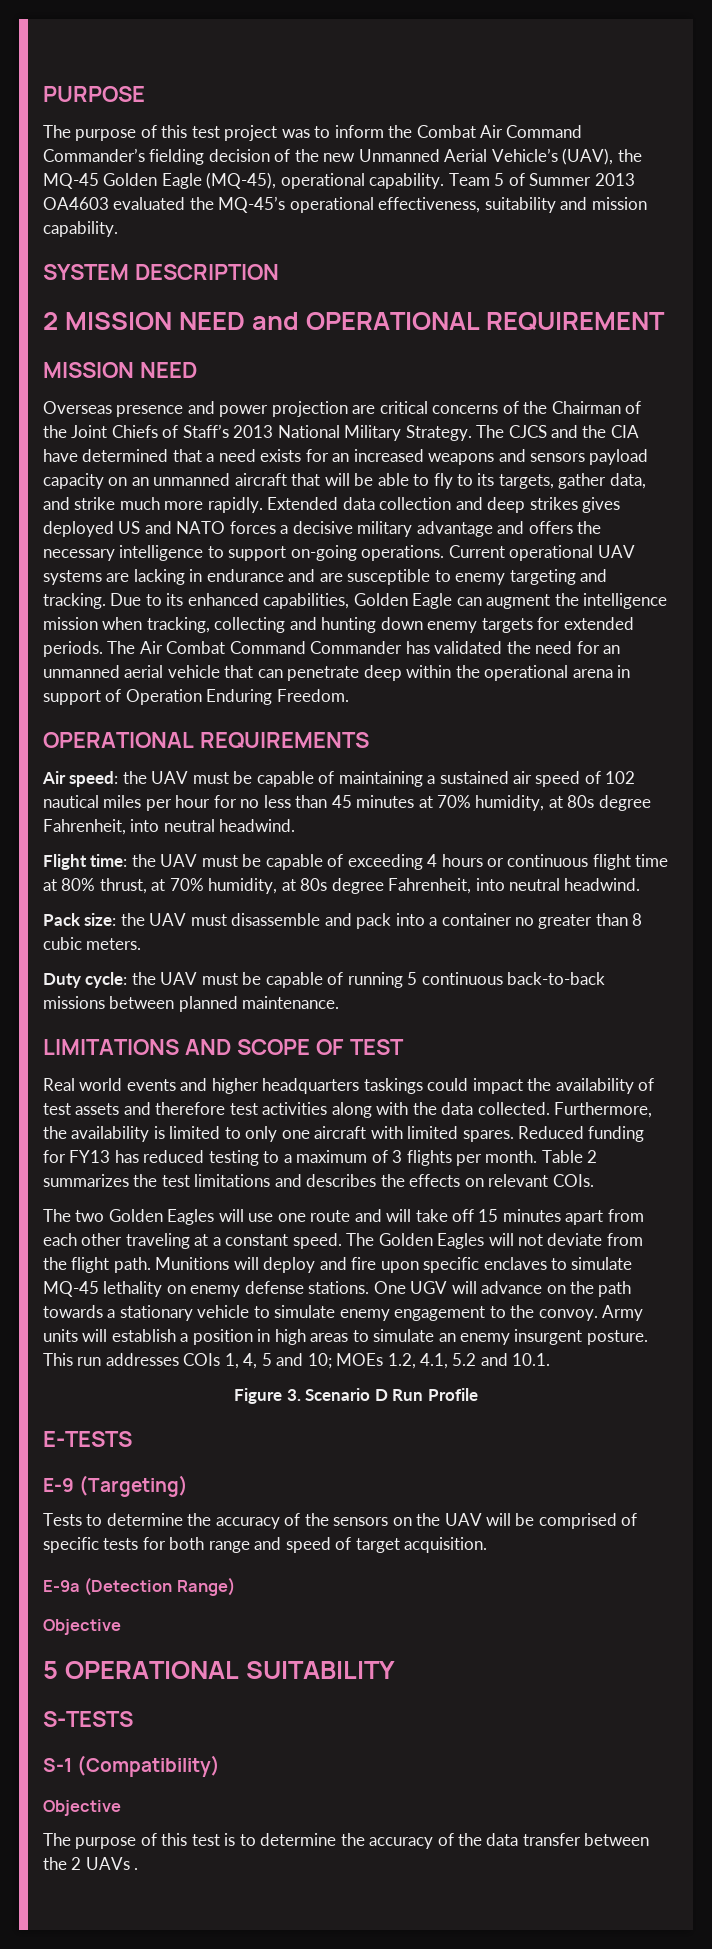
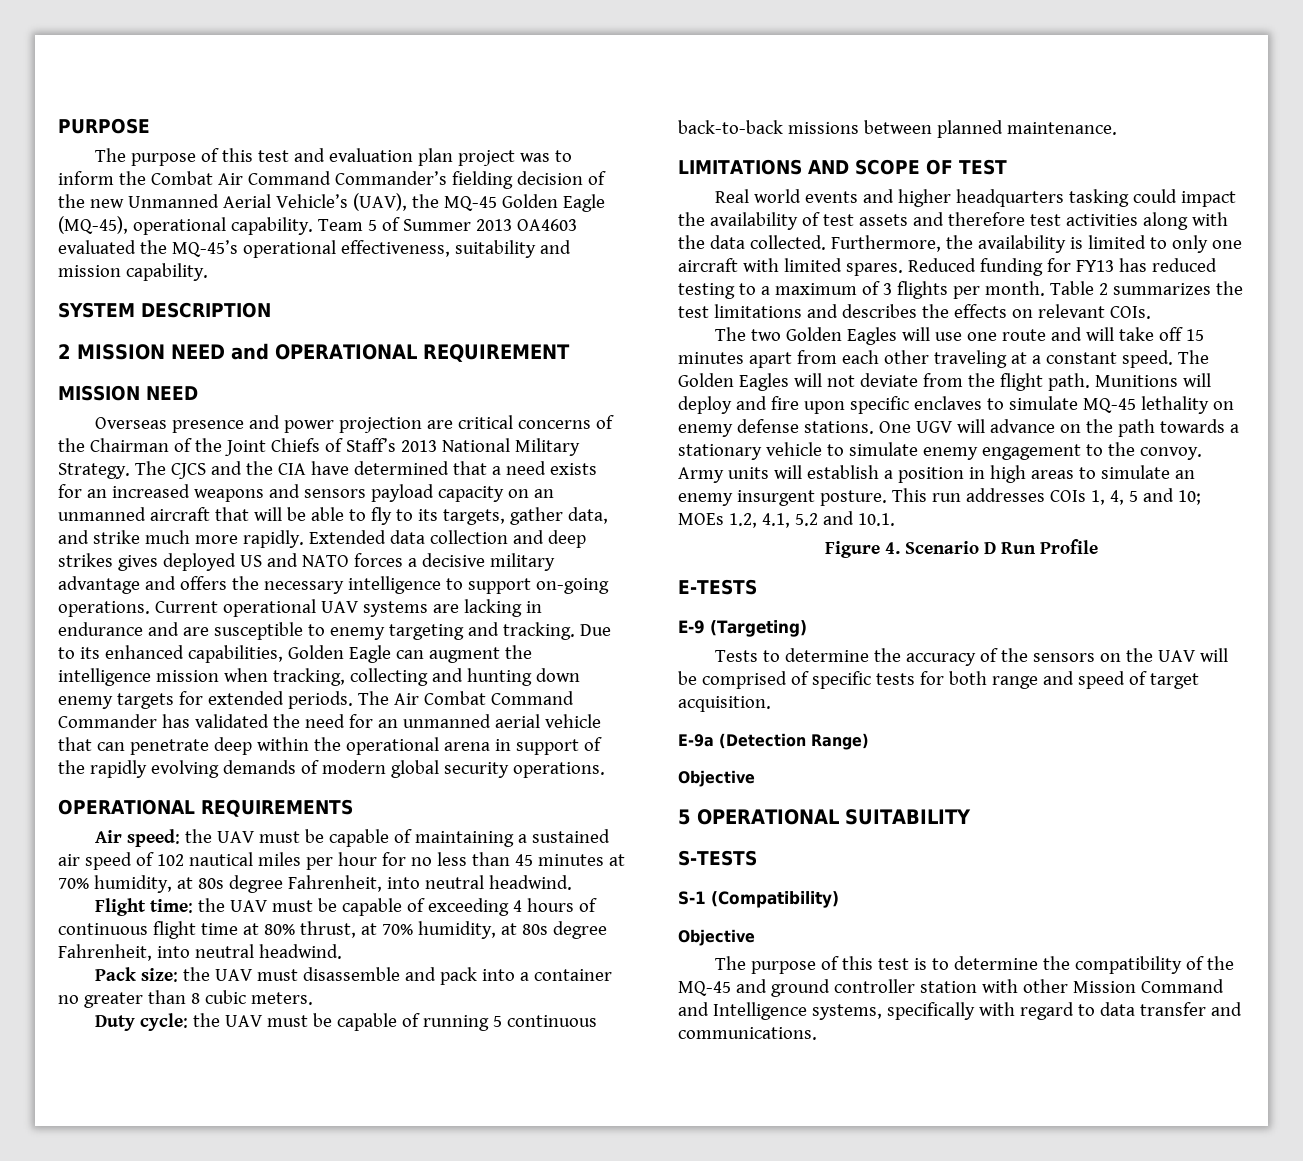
- The purpose of this test project was to inform the Combat Air Command Commander’s fielding decision of the new Unmanned Aerial Vehicle’s (UAV), the MQ-45 Golden Eagle (MQ-45), operational capability.
+ The purpose of this test and evaluation plan project was to inform the Combat Air Command Commander’s fielding decision of the new Unmanned Aerial Vehicle’s (UAV), the MQ-45 Golden Eagle (MQ-45), operational capability.
- The Air Combat Command Commander has validated the need for an unmanned aerial vehicle that can penetrate deep within the operational arena in support of Operation Enduring Freedom.
+ The Air Combat Command Commander has validated the need for an unmanned aerial vehicle that can penetrate deep within the operational arena in support of the rapidly evolving demands of modern global security operations.
- Flight time: the UAV must be capable of exceeding 4 hours or continuous flight time at 80% thrust, at 70% humidity, at 80s degree Fahrenheit, into neutral headwind.
+ Flight time: the UAV must be capable of exceeding 4 hours of continuous flight time at 80% thrust, at 70% humidity, at 80s degree Fahrenheit, into neutral headwind.
- Real world events and higher headquarters taskings could impact the availability of test assets and therefore test activities along with the data collected.
+ Real world events and higher headquarters tasking could impact the availability of test assets and therefore test activities along with the data collected.
- Figure 3. Scenario D Run Profile
+ Figure 4. Scenario D Run Profile
- The purpose of this test is to determine the accuracy of the data transfer between the 2 UAVs .
+ The purpose of this test is to determine the compatibility of the MQ-45 and ground controller station with other Mission Command and Intelligence systems, specifically with regard to data transfer and communications.

